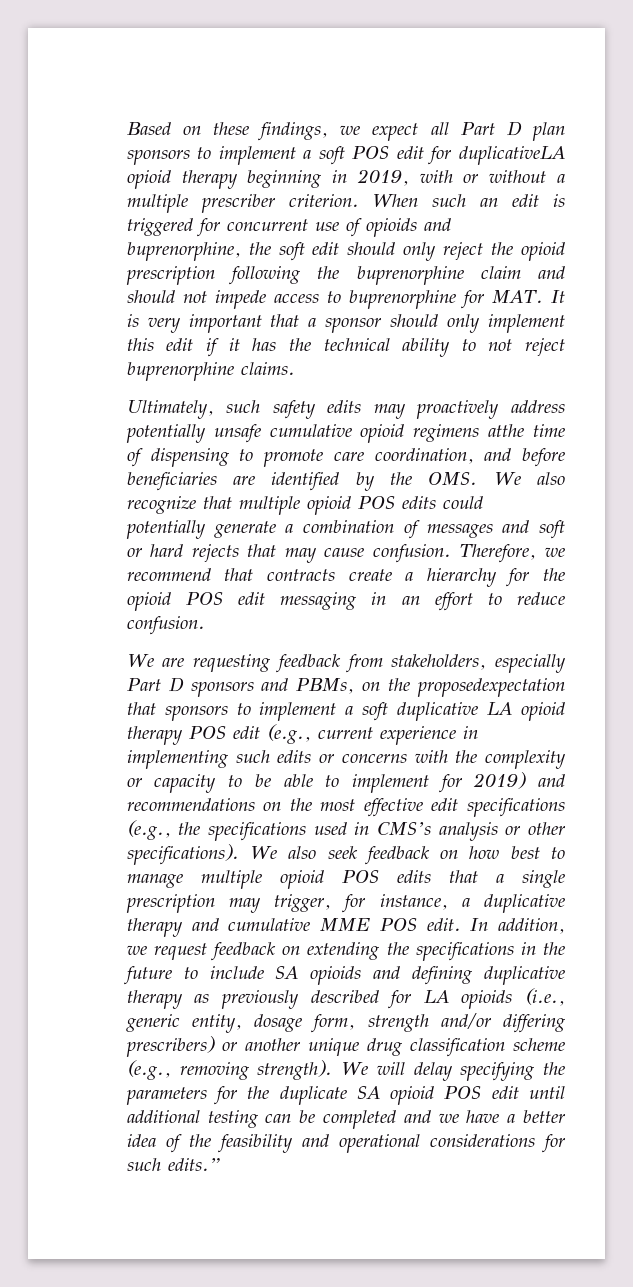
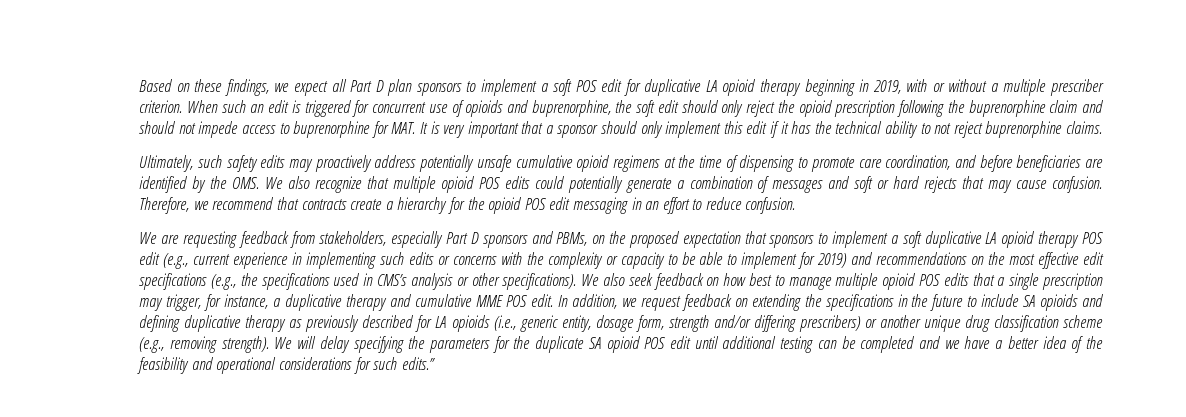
- Based on these findings, we expect all Part D plan sponsors to implement a soft POS edit for duplicativeLA opioid therapy beginning in 2019, with or without a multiple prescriber criterion.
+ Based on these findings, we expect all Part D plan sponsors to implement a soft POS edit for duplicative LA opioid therapy beginning in 2019, with or without a multiple prescriber criterion.
- Ultimately, such safety edits may proactively address potentially unsafe cumulative opioid regimens atthe time of dispensing to promote care coordination, and before beneficiaries are identified by the OMS. We also recognize that multiple opioid POS edits could potentially generate a combination of messages and soft or hard rejects that may cause confusion.
+ Ultimately, such safety edits may proactively address potentially unsafe cumulative opioid regimens at the time of dispensing to promote care coordination, and before beneficiaries are identified by the OMS. We also recognize that multiple opioid POS edits could potentially generate a combination of messages and soft or hard rejects that may cause confusion.
- We are requesting feedback from stakeholders, especially Part D sponsors and PBMs, on the proposedexpectation that sponsors to implement a soft duplicative LA opioid therapy POS edit (e.g., current experience in implementing such edits or concerns with the complexity or capacity to be able to implement for 2019) and recommendations on the most effective edit specifications (e.g., the specifications used in CMS’s analysis or other specifications).
+ We are requesting feedback from stakeholders, especially Part D sponsors and PBMs, on the proposed expectation that sponsors to implement a soft duplicative LA opioid therapy POS edit (e.g., current experience in implementing such edits or concerns with the complexity or capacity to be able to implement for 2019) and recommendations on the most effective edit specifications (e.g., the specifications used in CMS’s analysis or other specifications).

